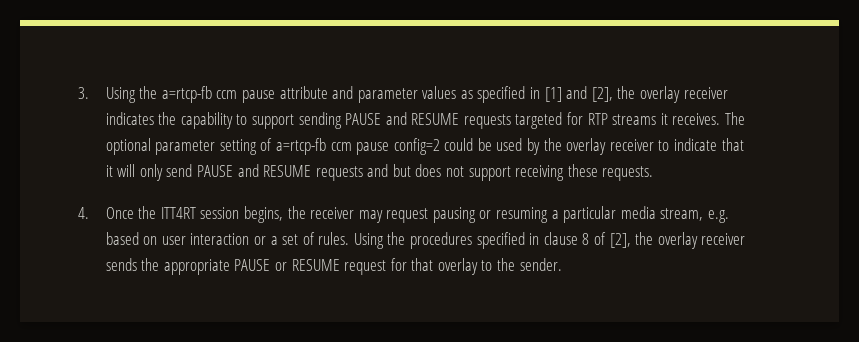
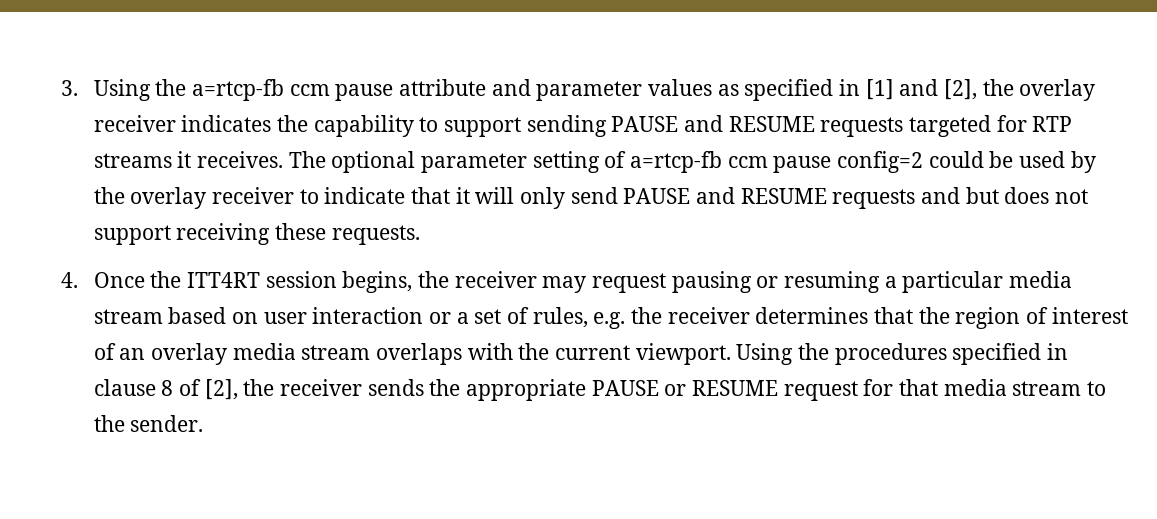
- 4. Once the ITT4RT session begins, the receiver may request pausing or resuming a particular media stream, e.g. based on user interaction or a set of rules.
+ 4. Once the ITT4RT session begins, the receiver may request pausing or resuming a particular media stream based on user interaction or a set of rules, e.g. the receiver determines that the region of interest of an overlay media stream overlaps with the current viewport.
- Using the procedures specified in clause 8 of [2], the overlay receiver sends the appropriate PAUSE or RESUME request for that overlay to the sender.
+ Using the procedures specified in clause 8 of [2], the receiver sends the appropriate PAUSE or RESUME request for that media stream to the sender.

